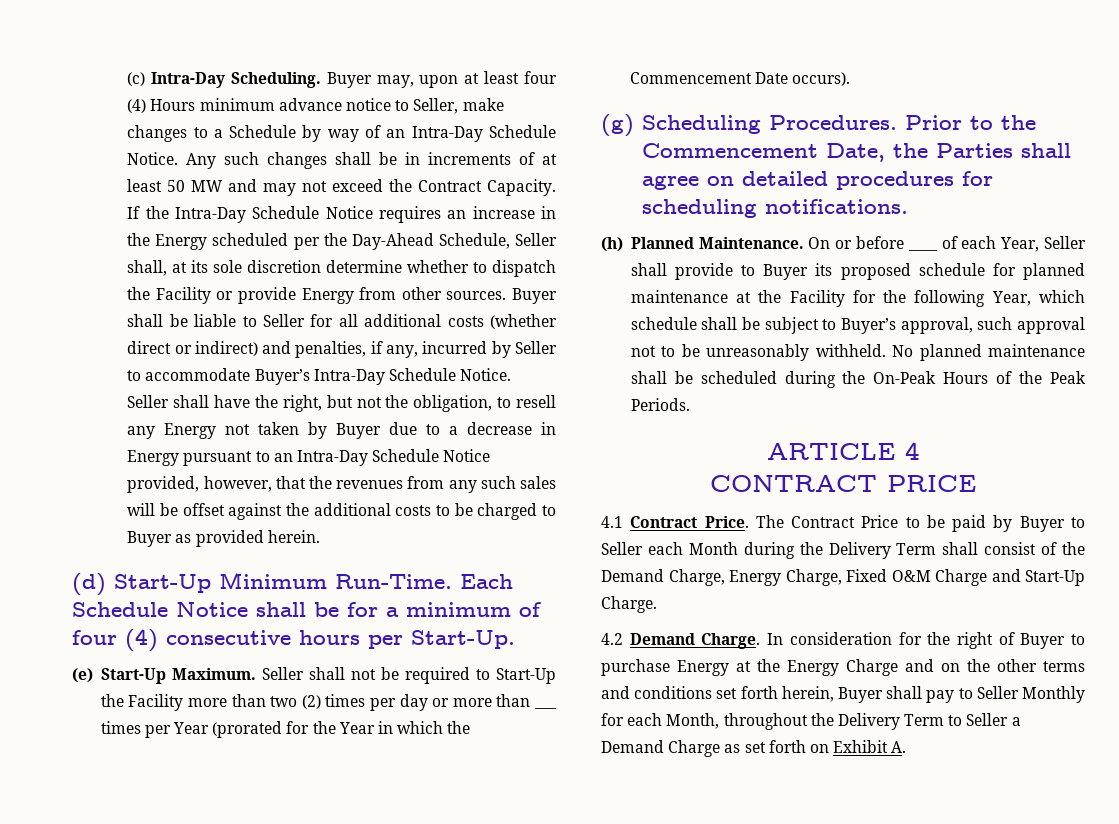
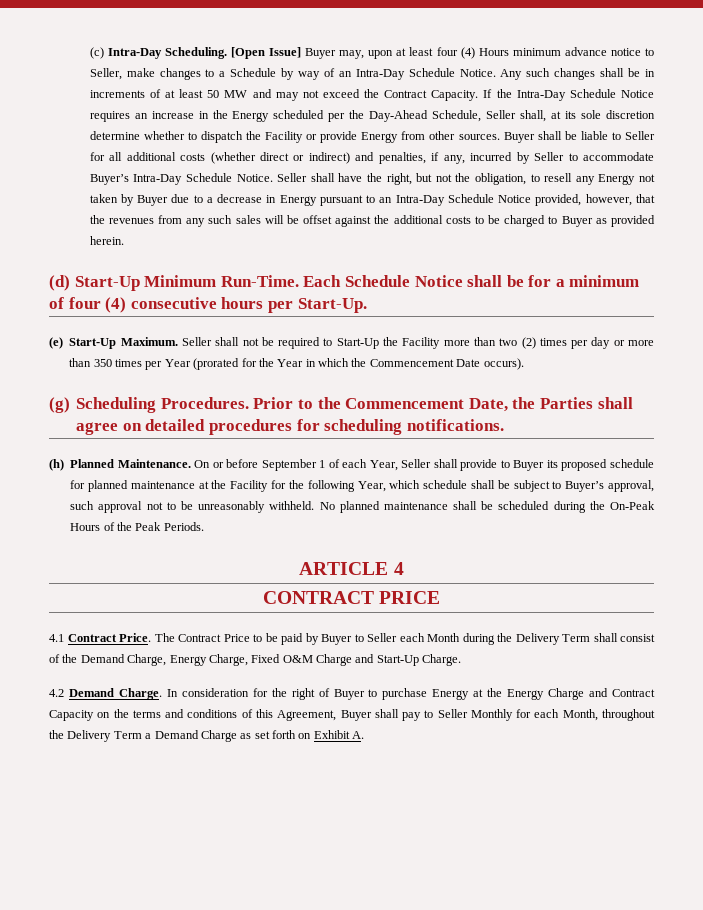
- Buyer may, upon at least four (4) Hours minimum advance notice to Seller, make changes to a Schedule by way of an Intra-Day Schedule Notice.
+ [Open Issue] Buyer may, upon at least four (4) Hours minimum advance notice to Seller, make changes to a Schedule by way of an Intra-Day Schedule Notice.
- Seller shall not be required to Start-Up the Facility more than two (2) times per day or more than ___ times per Year (prorated for the Year in which the Commencement Date occurs).
+ Seller shall not be required to Start-Up the Facility more than two (2) times per day or more than 350 times per Year (prorated for the Year in which the Commencement Date occurs).
- On or before ____ of each Year, Seller shall provide to Buyer its proposed schedule for planned maintenance at the Facility for the following Year, which schedule shall be subject to Buyer’s approval, such approval not to be unreasonably withheld.
+ On or before September 1 of each Year, Seller shall provide to Buyer its proposed schedule for planned maintenance at the Facility for the following Year, which schedule shall be subject to Buyer’s approval, such approval not to be unreasonably withheld.
- In consideration for the right of Buyer to purchase Energy at the Energy Charge and on the other terms and conditions set forth herein, Buyer shall pay to Seller Monthly for each Month, throughout the Delivery Term to Seller a Demand Charge as set forth on Exhibit A.
+ In consideration for the right of Buyer to purchase Energy at the Energy Charge and Contract Capacity on the terms and conditions of this Agreement, Buyer shall pay to Seller Monthly for each Month, throughout the Delivery Term a Demand Charge as set forth on Exhibit A.

